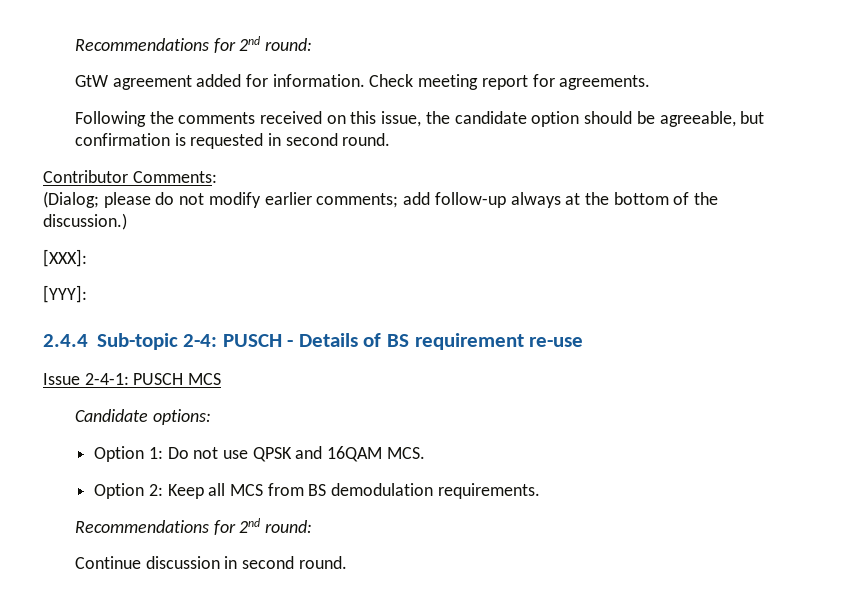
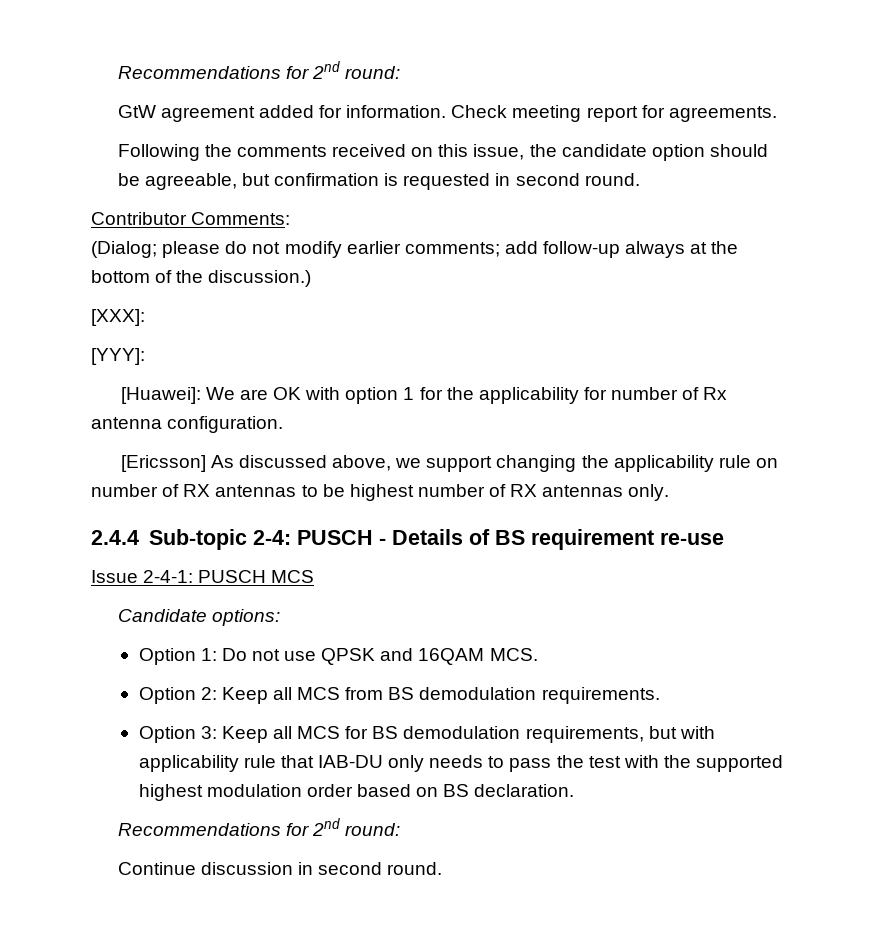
+ [Huawei]: We are OK with option 1 for the applicability for number of Rx antenna configuration.
+ [Ericsson] As discussed above, we support changing the applicability rule on number of RX antennas to be highest number of RX antennas only.
+ Option 3: Keep all MCS for BS demodulation requirements, but with applicability rule that IAB-DU only needs to pass the test with the supported highest modulation order based on BS declaration.

